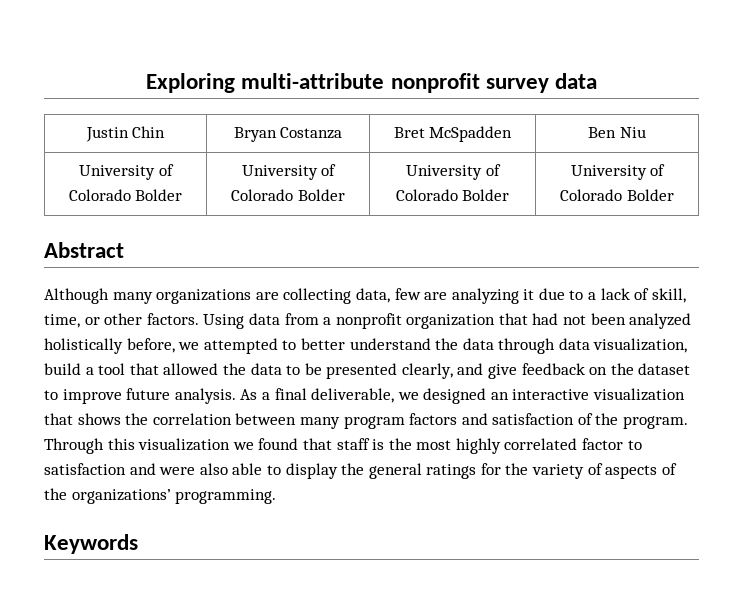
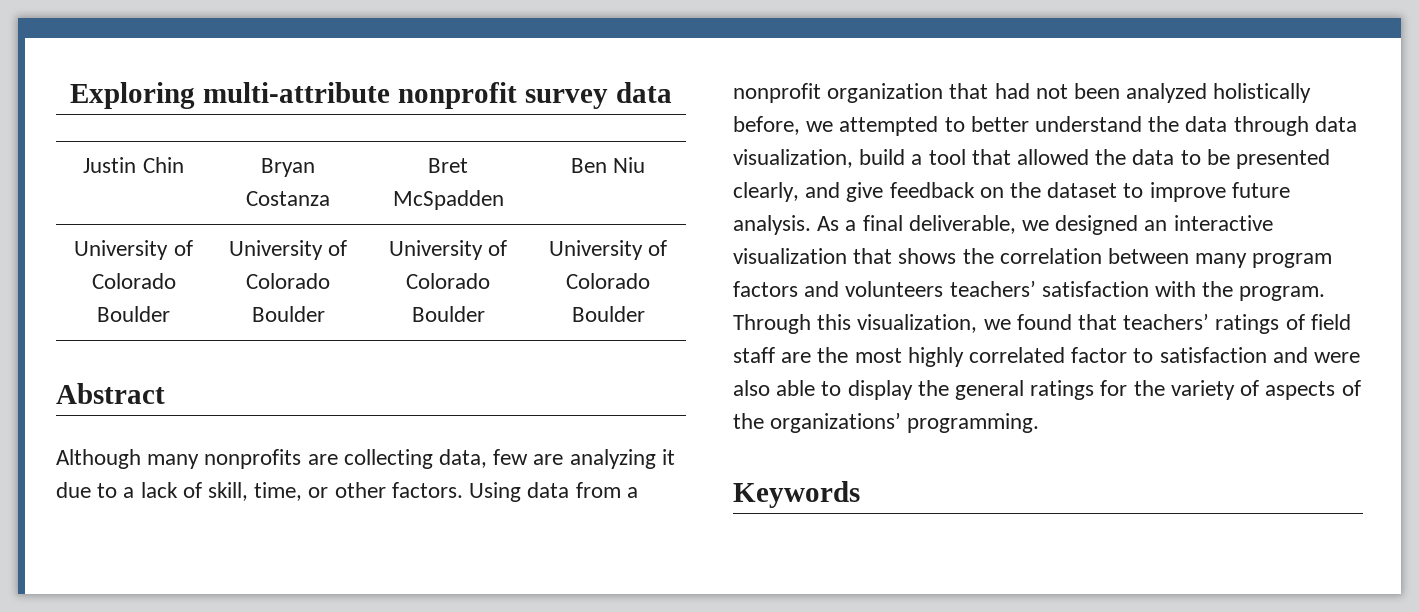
- University of Colorado Bolder | University of Colorado Bolder | University of Colorado Bolder | University of Colorado Bolder
+ University of Colorado Boulder | University of Colorado Boulder | University of Colorado Boulder | University of Colorado Boulder
- Although many organizations are collecting data, few are analyzing it due to a lack of skill, time, or other factors.
+ Although many nonprofits are collecting data, few are analyzing it due to a lack of skill, time, or other factors.
- As a final deliverable, we designed an interactive visualization that shows the correlation between many program factors and satisfaction of the program.
+ As a final deliverable, we designed an interactive visualization that shows the correlation between many program factors and volunteers teachers’ satisfaction with the program.
- Through this visualization we found that staff is the most highly correlated factor to satisfaction and were also able to display the general ratings for the variety of aspects of the organizations’ programming.
+ Through this visualization, we found that teachers’ ratings of field staff are the most highly correlated factor to satisfaction and were also able to display the general ratings for the variety of aspects of the organizations’ programming.

